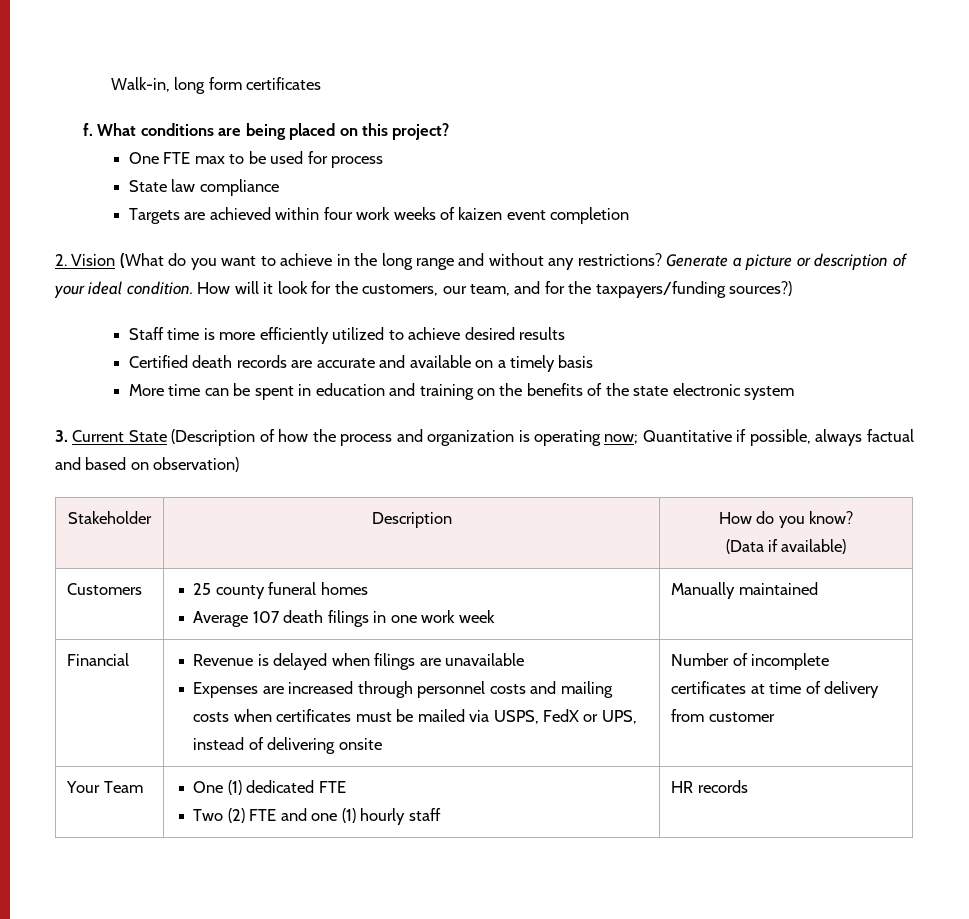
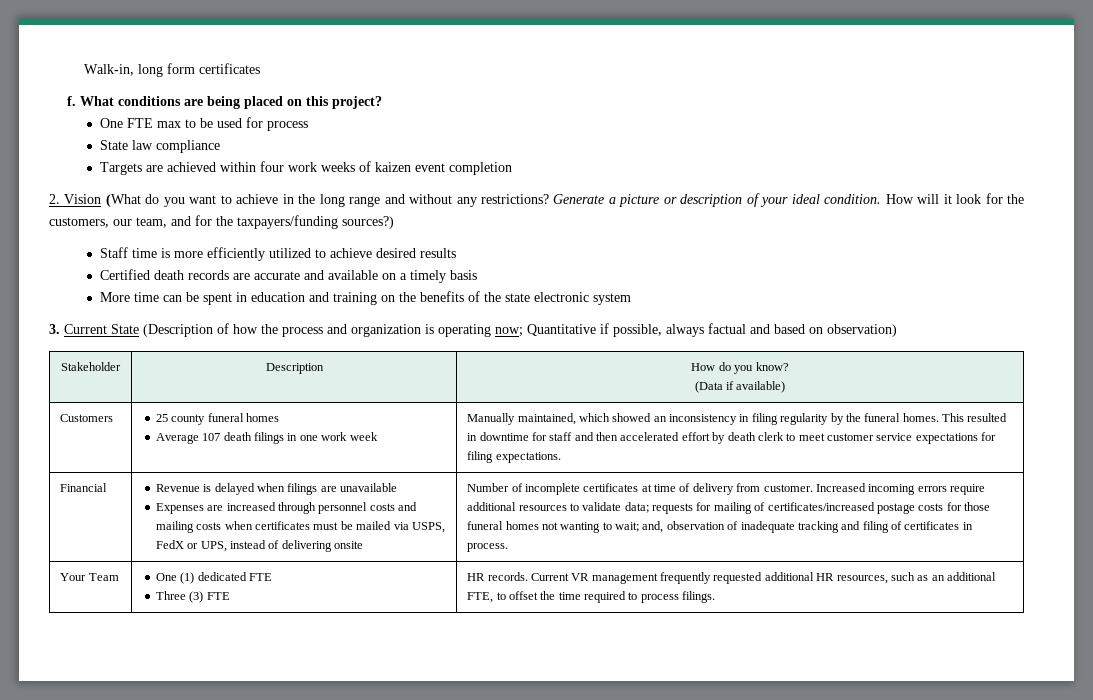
- Manually maintained
+ Manually maintained, which showed an inconsistency in filing regularity by the funeral homes. This resulted in downtime for staff and then accelerated effort by death clerk to meet customer service expectations for filing expectations.
- Number of incomplete certificates at time of delivery from customer
+ Number of incomplete certificates at time of delivery from customer. Increased incoming errors require additional resources to validate data; requests for mailing of certificates/increased postage costs for those funeral homes not wanting to wait; and, observation of inadequate tracking and filing of certificates in process.
  Your Team | One (1) dedicated FTE
- Two (2) FTE and one (1) hourly staff | HR records
+ Three (3) FTE | HR records. Current VR management frequently requested additional HR resources, such as an additional FTE, to offset the time required to process filings.

